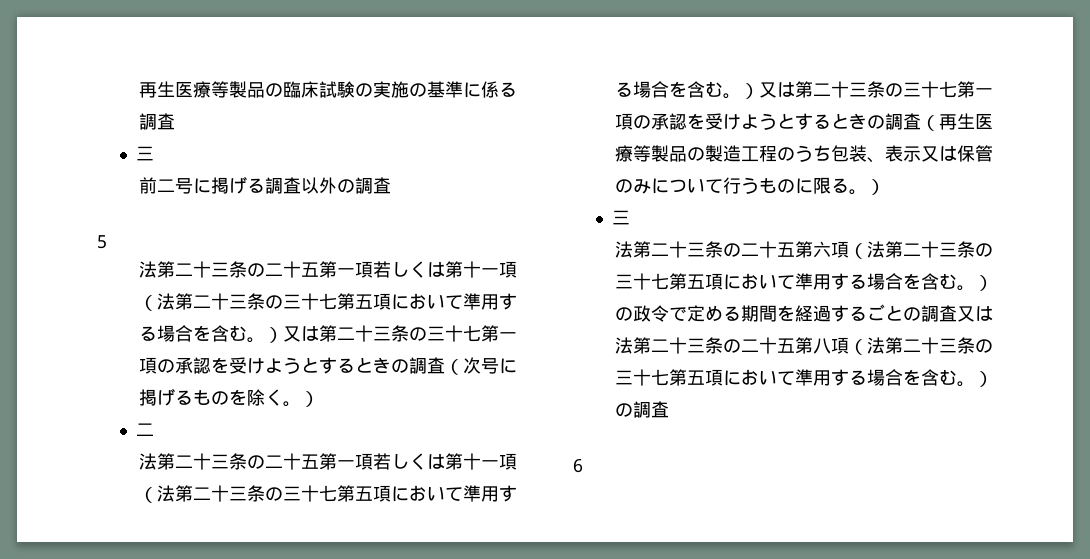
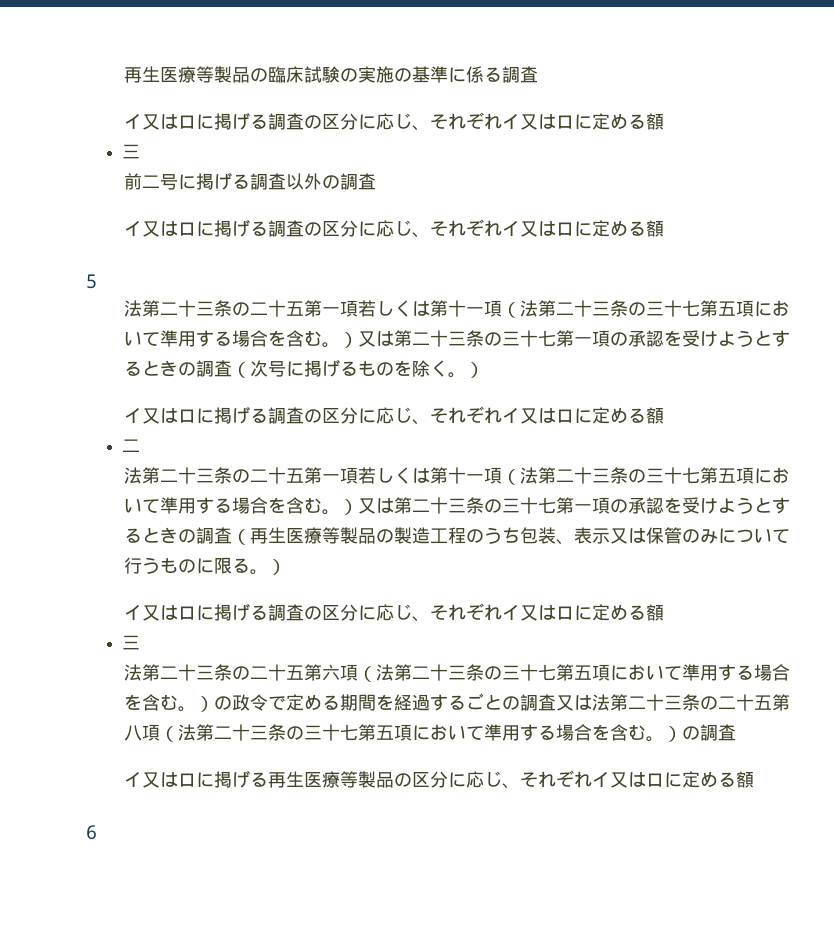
  再生医療等製品の臨床試験の実施の基準に係る調査
+ イ又はロに掲げる調査の区分に応じ、それぞれイ又はロに定める額
  前二号に掲げる調査以外の調査
+ イ又はロに掲げる調査の区分に応じ、それぞれイ又はロに定める額
  法第二十三条の二十五第一項若しくは第十一項（法第二十三条の三十七第五項において準用する場合を含む。）又は第二十三条の三十七第一項の承認を受けようとするときの調査（次号に掲げるものを除く。）
+ イ又はロに掲げる調査の区分に応じ、それぞれイ又はロに定める額
  法第二十三条の二十五第一項若しくは第十一項（法第二十三条の三十七第五項において準用する場合を含む。）又は第二十三条の三十七第一項の承認を受けようとするときの調査（再生医療等製品の製造工程のうち包装、表示又は保管のみについて行うものに限る。）
+ イ又はロに掲げる調査の区分に応じ、それぞれイ又はロに定める額
+ イ又はロに掲げる再生医療等製品の区分に応じ、それぞれイ又はロに定める額

